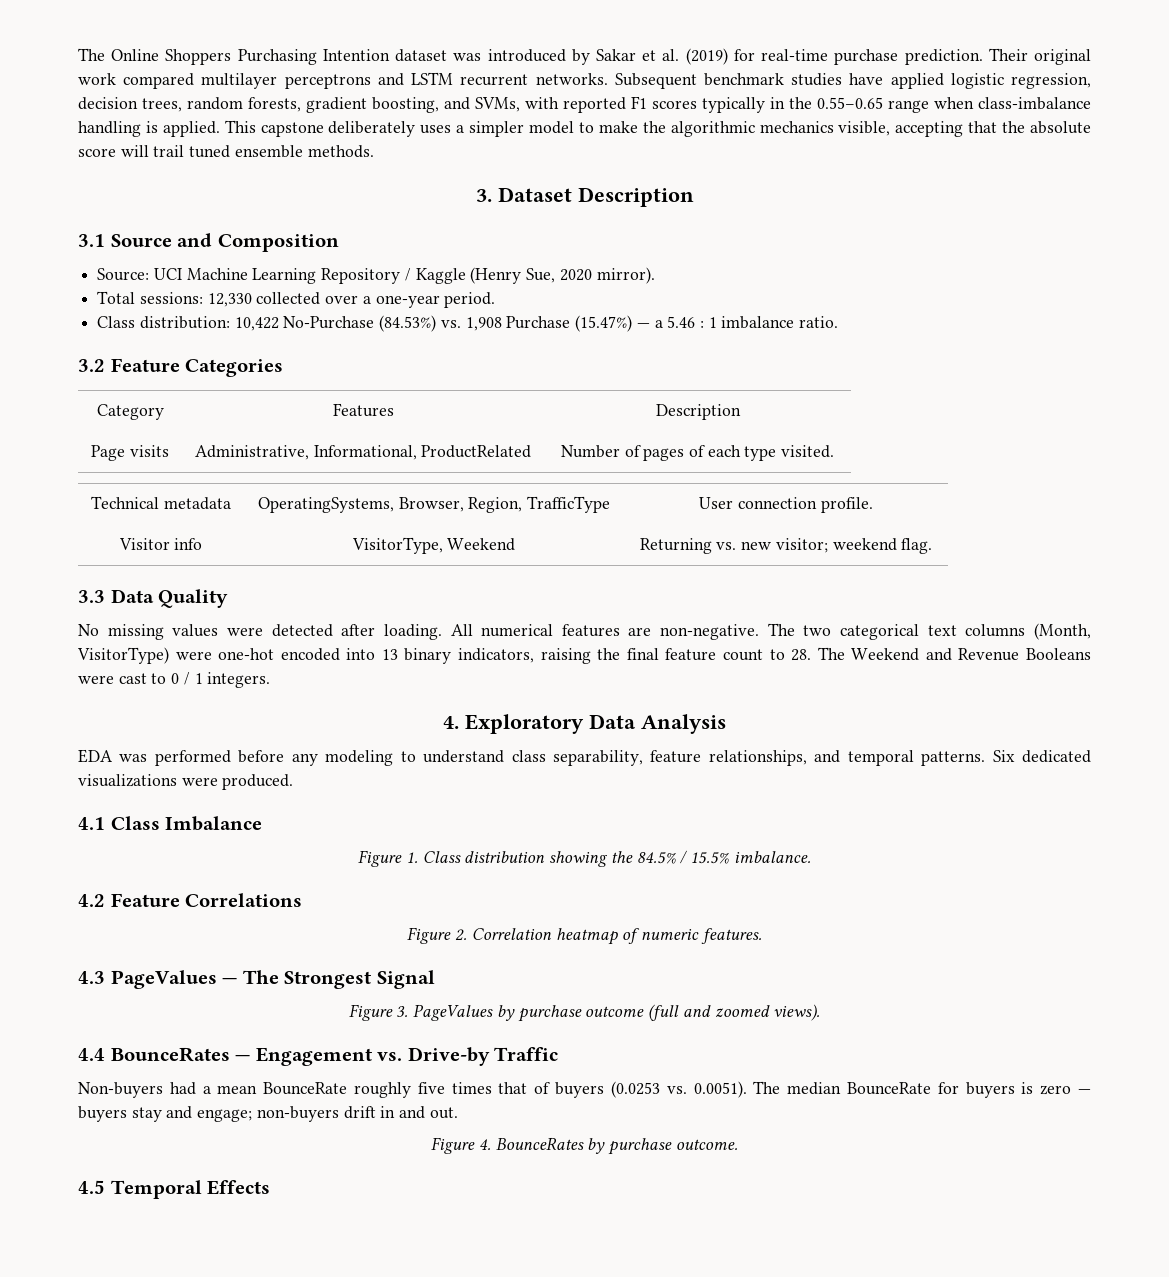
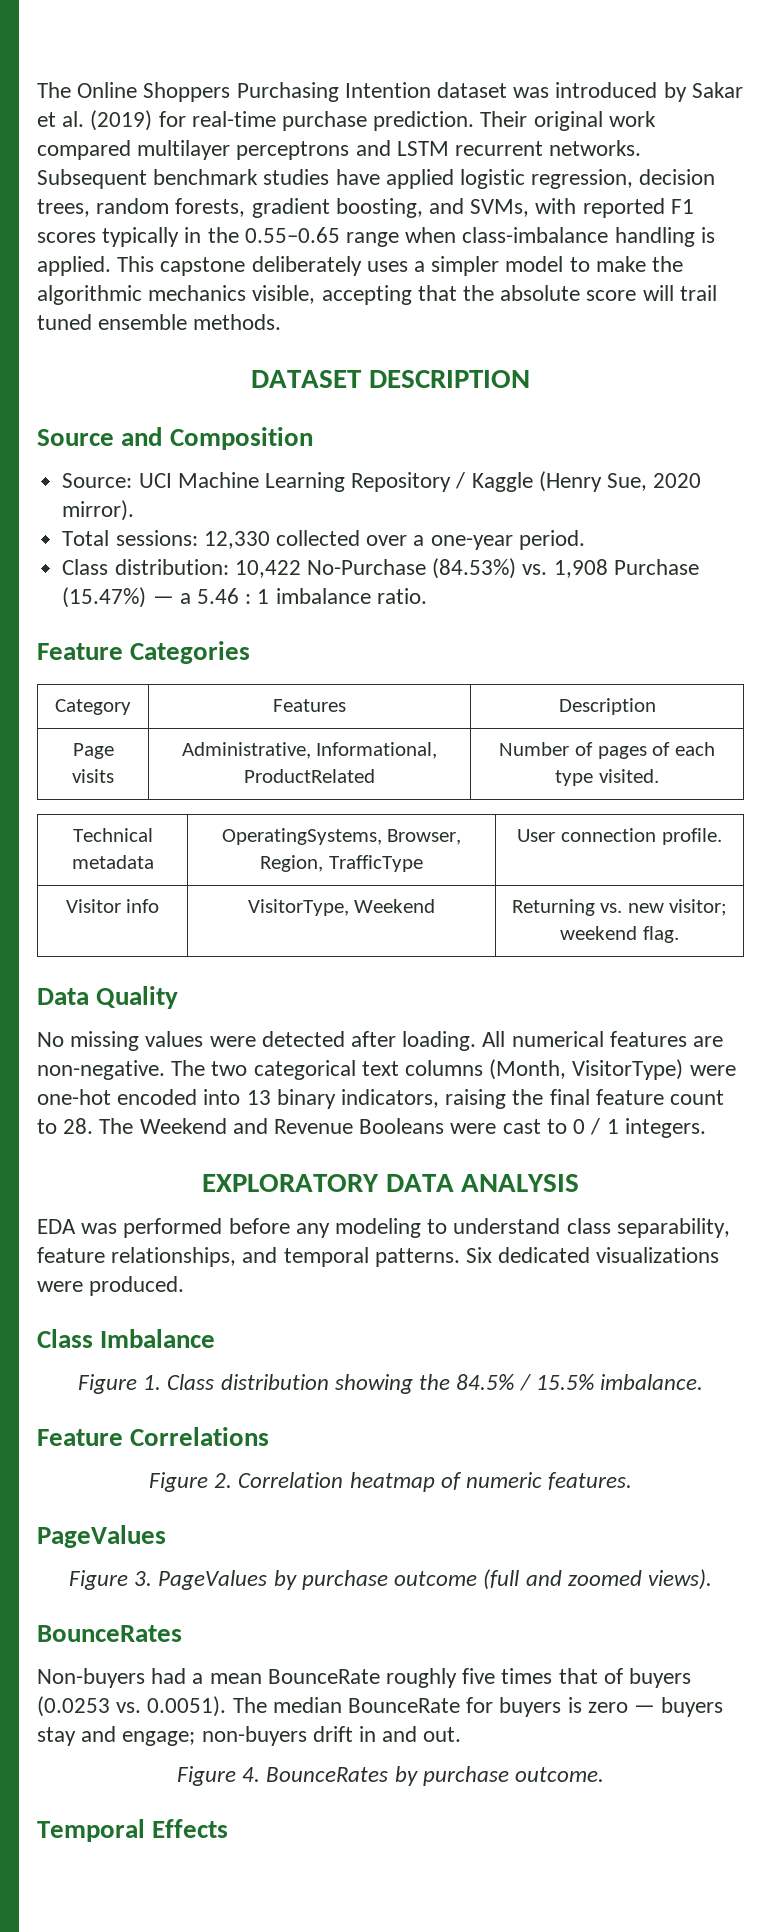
- 3. Dataset Description
- 3.1 Source and Composition
+ DATASET DESCRIPTION
+ Source and Composition
- 3.2 Feature Categories
+ Feature Categories
- 3.3 Data Quality
+ Data Quality
- 4. Exploratory Data Analysis
+ EXPLORATORY DATA ANALYSIS
- 4.1 Class Imbalance
+ Class Imbalance
- 4.2 Feature Correlations
+ Feature Correlations
  Figure 2. Correlation heatmap of numeric features.
- 4.3 PageValues — The Strongest Signal
+ PageValues
  Figure 3. PageValues by purchase outcome (full and zoomed views).
- 4.4 BounceRates — Engagement vs. Drive-by Traffic
+ BounceRates
- 4.5 Temporal Effects
+ Temporal Effects

